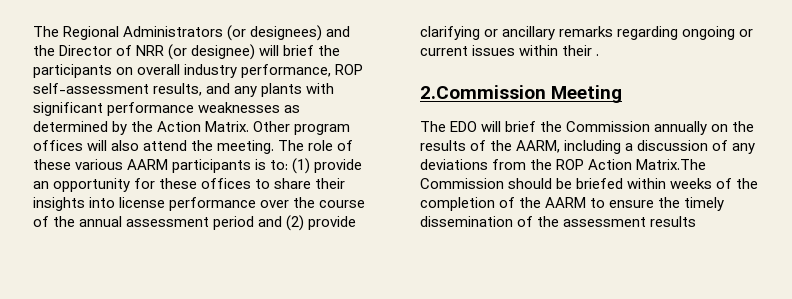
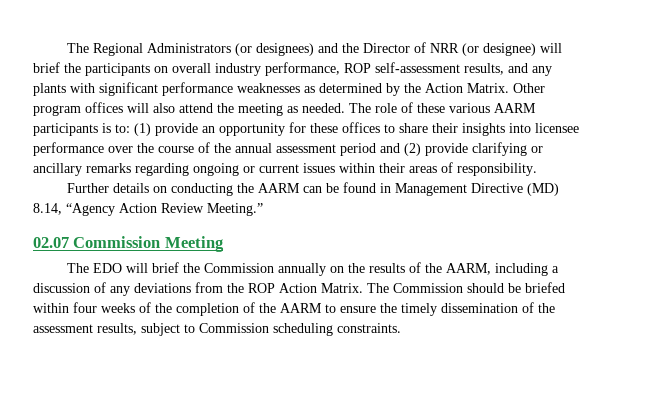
- Other program offices will also attend the meeting.
+ Other program offices will also attend the meeting as needed.
- The role of these various AARM participants is to: (1) provide an opportunity for these offices to share their insights into license performance over the course of the annual assessment period and (2) provide clarifying or ancillary remarks regarding ongoing or current issues within their .
- 2.Commission Meeting
+ The role of these various AARM participants is to: (1) provide an opportunity for these offices to share their insights into licensee performance over the course of the annual assessment period and (2) provide clarifying or ancillary remarks regarding ongoing or current issues within their areas of responsibility.
+ Further details on conducting the AARM can be found in Management Directive (MD) 8.14, “Agency Action Review Meeting.”
+ 02.07 Commission Meeting
- The EDO will brief the Commission annually on the results of the AARM, including a discussion of any deviations from the ROP Action Matrix.The Commission should be briefed within weeks of the completion of the AARM to ensure the timely dissemination of the assessment results
+ The EDO will brief the Commission annually on the results of the AARM, including a discussion of any deviations from the ROP Action Matrix. The Commission should be briefed within four weeks of the completion of the AARM to ensure the timely dissemination of the assessment results, subject to Commission scheduling constraints.

